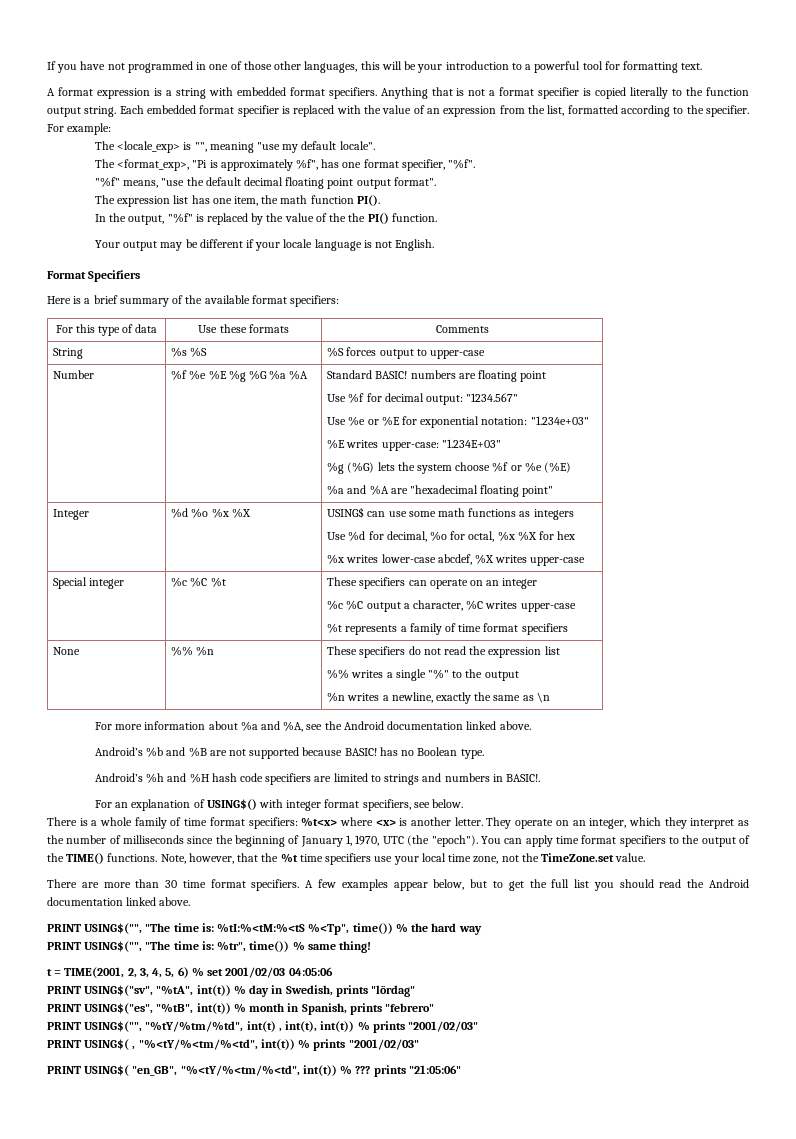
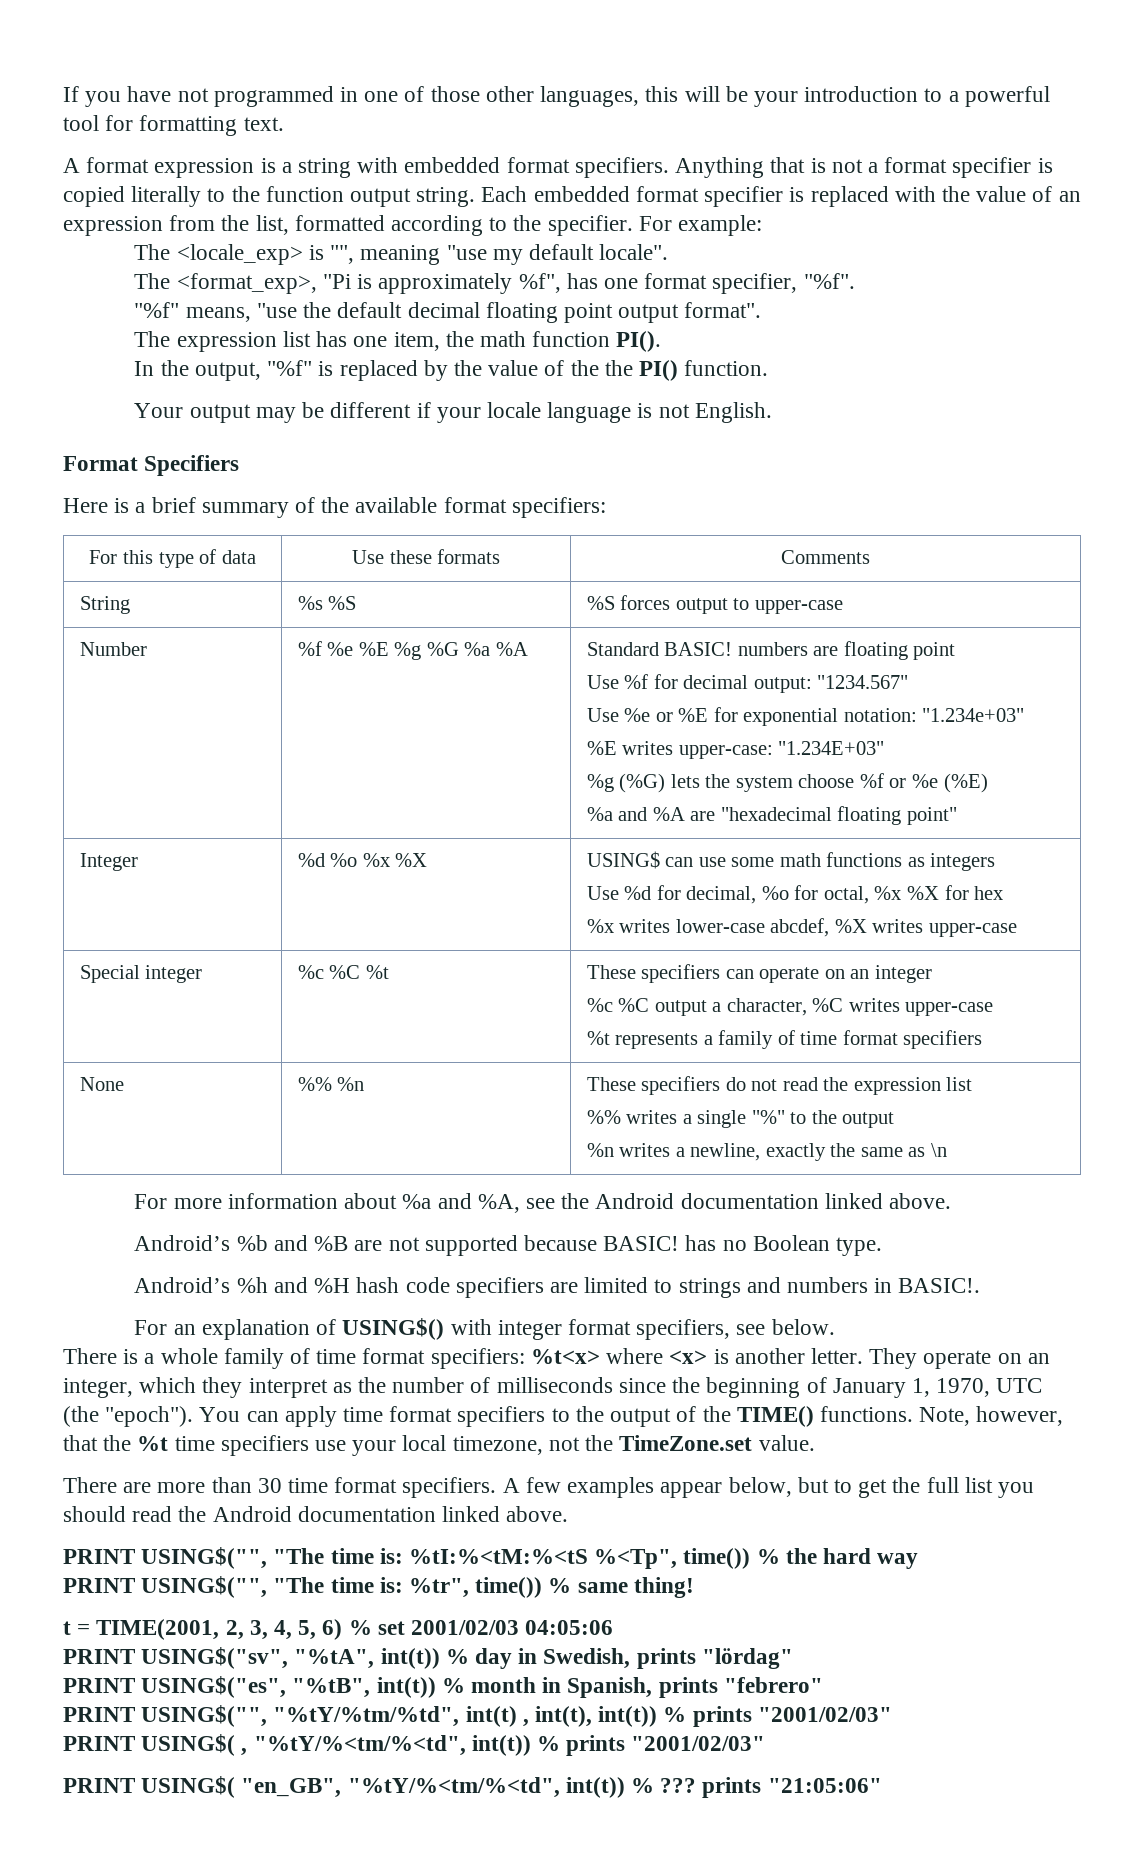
- Note, however, that the %t time specifiers use your local time zone, not the TimeZone.set value.
+ Note, however, that the %t time specifiers use your local timezone, not the TimeZone.set value.
- PRINT USING$( , "%<tY/%<tm/%<td", int(t)) % prints "2001/02/03"
+ PRINT USING$( , "%tY/%<tm/%<td", int(t)) % prints "2001/02/03"
- PRINT USING$( "en_GB", "%<tY/%<tm/%<td", int(t)) % ??? prints "21:05:06"
+ PRINT USING$( "en_GB", "%tY/%<tm/%<td", int(t)) % ??? prints "21:05:06"

